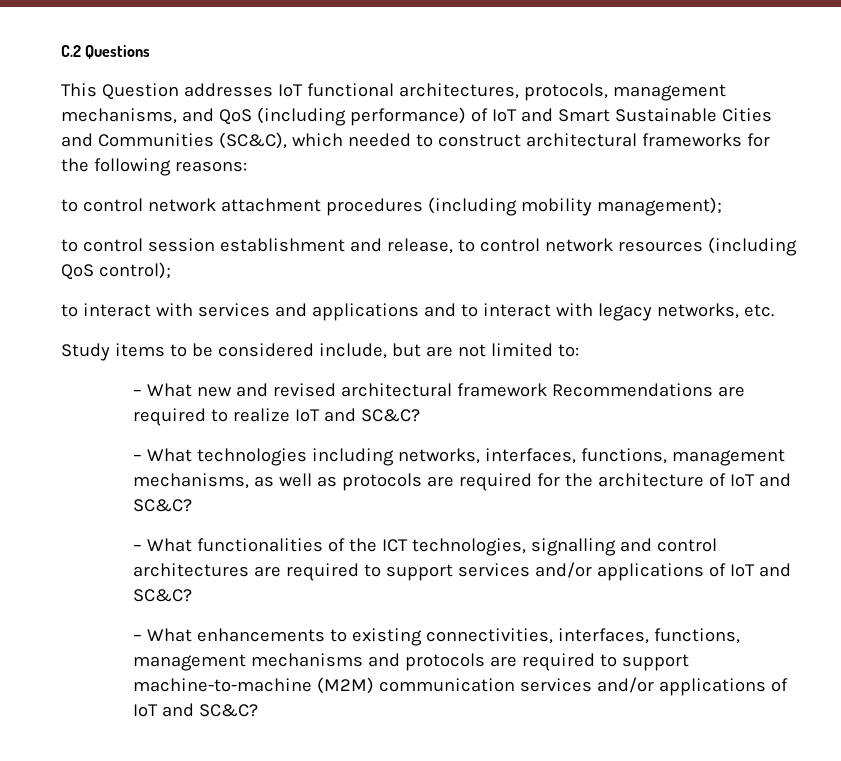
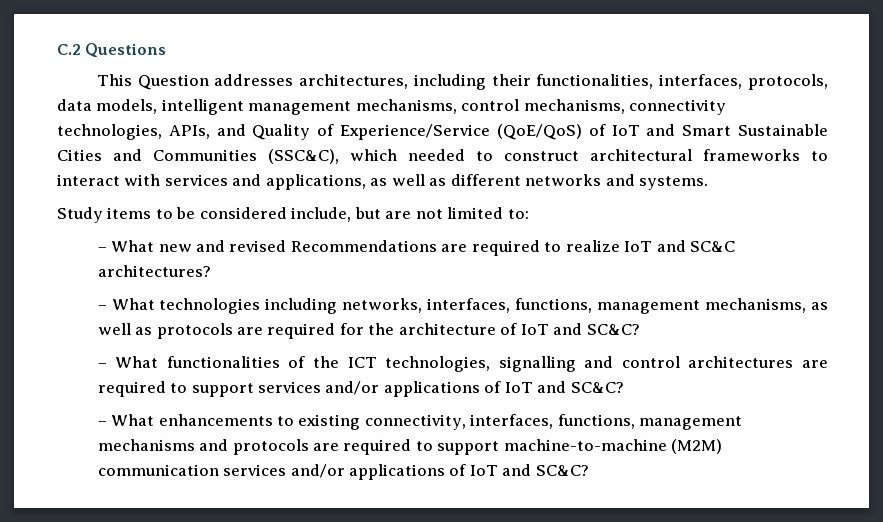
- This Question addresses IoT functional architectures, protocols, management mechanisms, and QoS (including performance) of IoT and Smart Sustainable Cities and Communities (SC&C), which needed to construct architectural frameworks for the following reasons:
- to control network attachment procedures (including mobility management);
- to control session establishment and release, to control network resources (including QoS control);
- to interact with services and applications and to interact with legacy networks, etc.
+ This Question addresses architectures, including their functionalities, interfaces, protocols, data models, intelligent management mechanisms, control mechanisms, connectivity technologies, APIs, and Quality of Experience/Service (QoE/QoS) of IoT and Smart Sustainable Cities and Communities (SSC&C), which needed to construct architectural frameworks to interact with services and applications, as well as different networks and systems.
- – What new and revised architectural framework Recommendations are required to realize IoT and SC&C?
+ – What new and revised Recommendations are required to realize IoT and SC&C architectures?
- – What enhancements to existing connectivities, interfaces, functions, management mechanisms and protocols are required to support machine-to-machine (M2M) communication services and/or applications of IoT and SC&C?
+ – What enhancements to existing connectivity, interfaces, functions, management mechanisms and protocols are required to support machine-to-machine (M2M) communication services and/or applications of IoT and SC&C?

